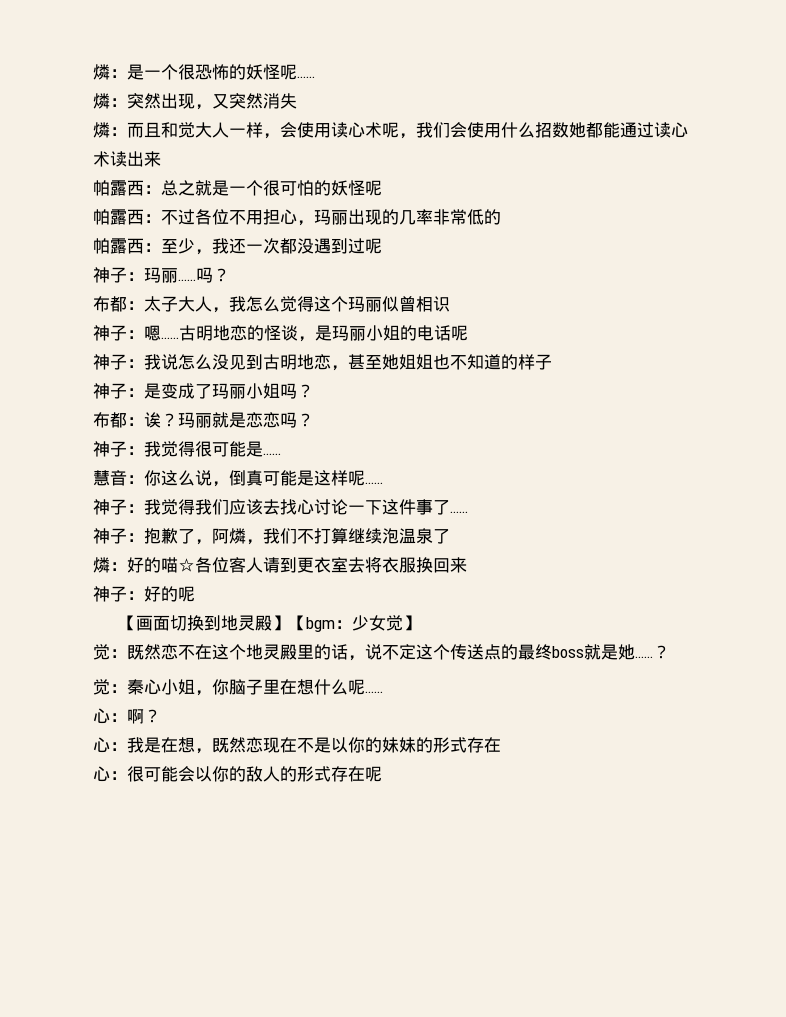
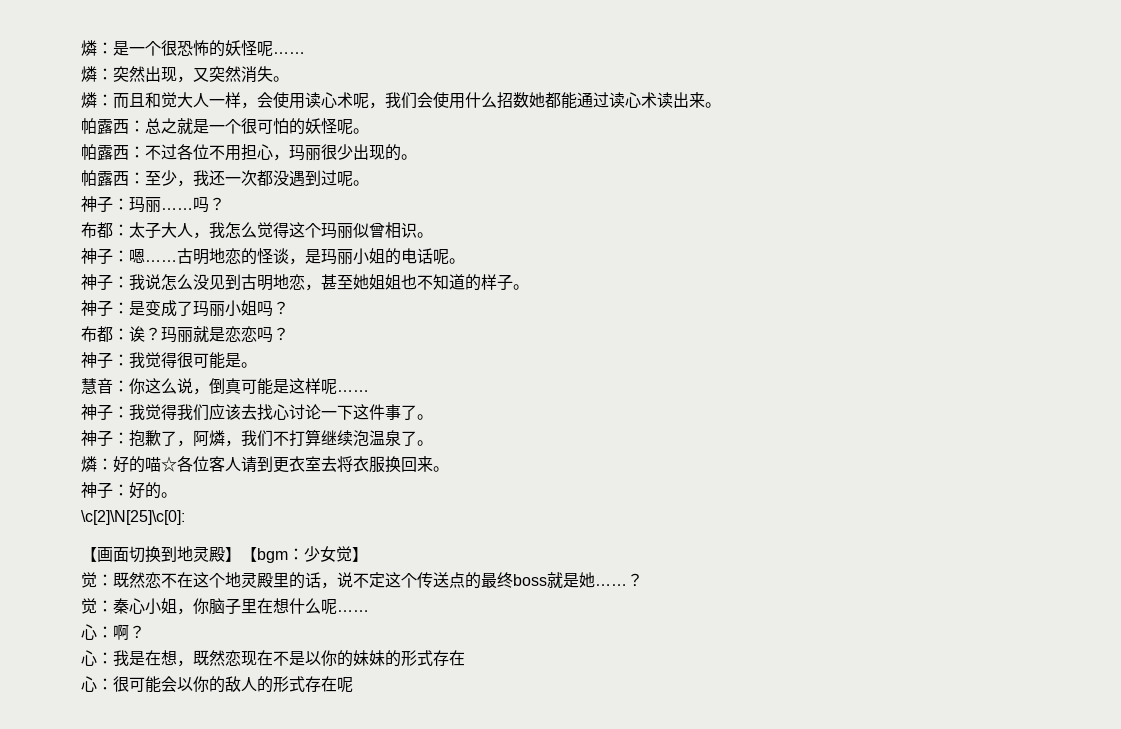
- 燐：突然出现，又突然消失
+ 燐：突然出现，又突然消失。
- 燐：而且和觉大人一样，会使用读心术呢，我们会使用什么招数她都能通过读心术读出来
+ 燐：而且和觉大人一样，会使用读心术呢，我们会使用什么招数她都能通过读心术读出来。
- 帕露西：总之就是一个很可怕的妖怪呢
+ 帕露西：总之就是一个很可怕的妖怪呢。
- 帕露西：不过各位不用担心，玛丽出现的几率非常低的
+ 帕露西：不过各位不用担心，玛丽很少出现的。
- 帕露西：至少，我还一次都没遇到过呢
+ 帕露西：至少，我还一次都没遇到过呢。
- 布都：太子大人，我怎么觉得这个玛丽似曾相识
+ 布都：太子大人，我怎么觉得这个玛丽似曾相识。
- 古明地恋的怪谈，是玛丽小姐的电话呢
+ 古明地恋的怪谈，是玛丽小姐的电话呢。
- 神子：我说怎么没见到古明地恋，甚至她姐姐也不知道的样子
+ 神子：我说怎么没见到古明地恋，甚至她姐姐也不知道的样子。
- 神子：我觉得很可能是……
+ 神子：我觉得很可能是。
- 神子：我觉得我们应该去找心讨论一下这件事了……
+ 神子：我觉得我们应该去找心讨论一下这件事了。
- 神子：抱歉了，阿燐，我们不打算继续泡温泉了
+ 神子：抱歉了，阿燐，我们不打算继续泡温泉了。
- 燐：好的喵☆各位客人请到更衣室去将衣服换回来
+ 燐：好的喵☆各位客人请到更衣室去将衣服换回来。
- 神子：好的呢
+ 神子：好的。
+ \c[2]\N[25]\c[0]:

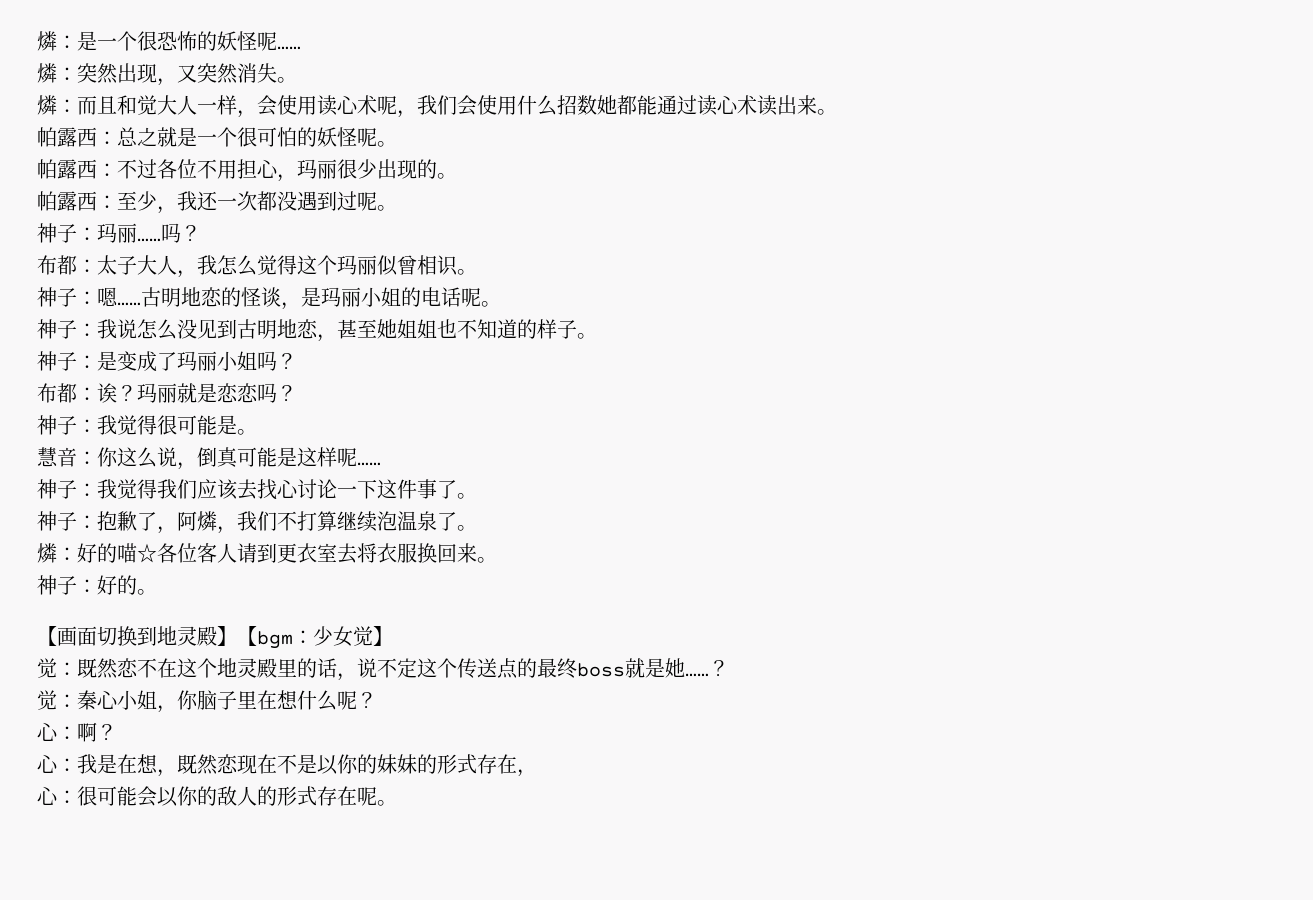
- \c[2]\N[25]\c[0]:
- 觉：秦心小姐，你脑子里在想什么呢……
+ 觉：秦心小姐，你脑子里在想什么呢？
- 心：我是在想，既然恋现在不是以你的妹妹的形式存在
+ 心：我是在想，既然恋现在不是以你的妹妹的形式存在，
- 心：很可能会以你的敌人的形式存在呢
+ 心：很可能会以你的敌人的形式存在呢。

